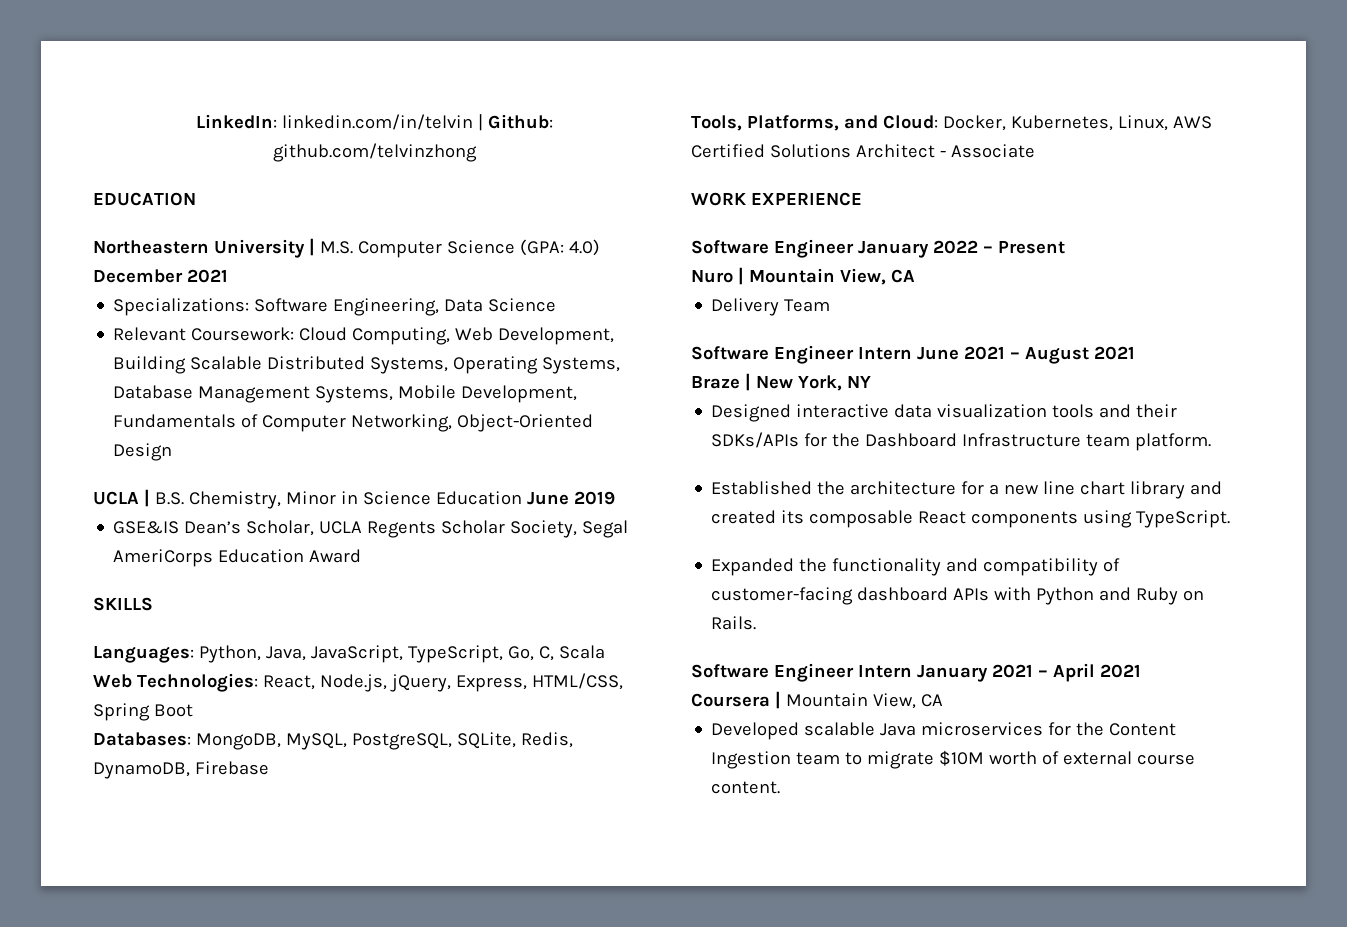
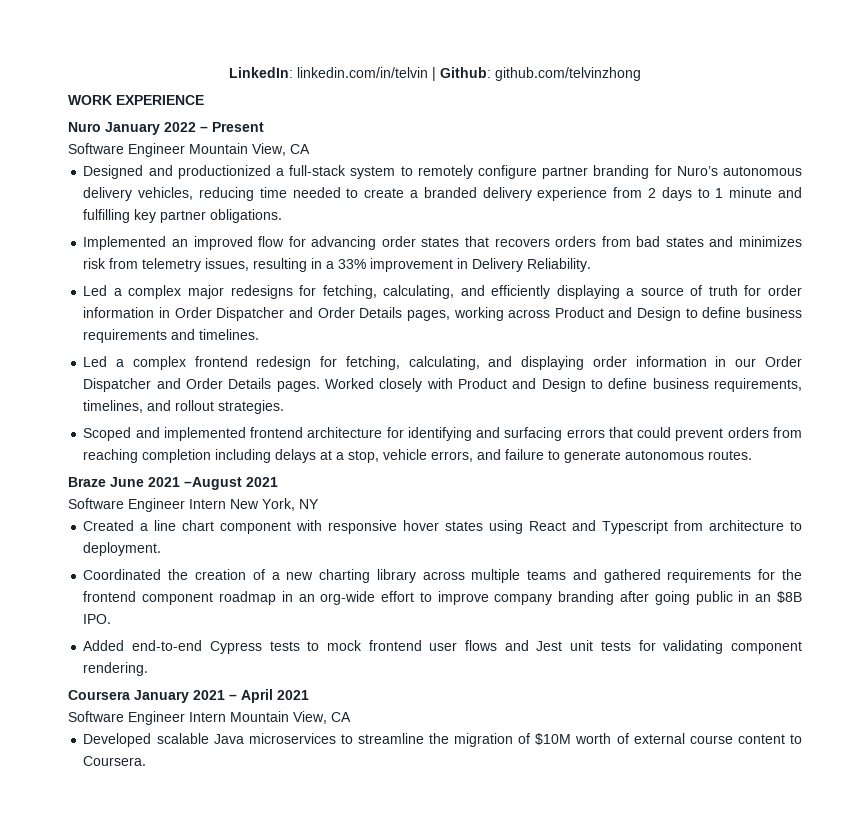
- EDUCATION
- Northeastern University | M.S. Computer Science (GPA: 4.0) December 2021
- Specializations: Software Engineering, Data Science
- Relevant Coursework: Cloud Computing, Web Development, Building Scalable Distributed Systems, Operating Systems, Database Management Systems, Mobile Development, Fundamentals of Computer Networking, Object-Oriented Design
- UCLA | B.S. Chemistry, Minor in Science Education June 2019
- GSE&IS Dean’s Scholar, UCLA Regents Scholar Society, Segal AmeriCorps Education Award
- SKILLS
- Languages: Python, Java, JavaScript, TypeScript, Go, C, Scala
- Web Technologies: React, Node.js, jQuery, Express, HTML/CSS, Spring Boot
- Databases: MongoDB, MySQL, PostgreSQL, SQLite, Redis, DynamoDB, Firebase
- Tools, Platforms, and Cloud: Docker, Kubernetes, Linux, AWS Certified Solutions Architect - Associate
- Software Engineer January 2022 – Present
+ Nuro January 2022 – Present
- Nuro | Mountain View, CA
- Delivery Team
- Software Engineer Intern June 2021 – August 2021
- Braze | New York, NY
- Designed interactive data visualization tools and their SDKs/APIs for the Dashboard Infrastructure team platform.
- Established the architecture for a new line chart library and created its composable React components using TypeScript.
- Expanded the functionality and compatibility of customer-facing dashboard APIs with Python and Ruby on Rails.
- Software Engineer Intern January 2021 – April 2021
+ Software Engineer Mountain View, CA
+ Designed and productionized a full-stack system to remotely configure partner branding for Nuro’s autonomous delivery vehicles, reducing time needed to create a branded delivery experience from 2 days to 1 minute and fulfilling key partner obligations.
+ Implemented an improved flow for advancing order states that recovers orders from bad states and minimizes risk from telemetry issues, resulting in a 33% improvement in Delivery Reliability.
+ Led a complex major redesigns for fetching, calculating, and efficiently displaying a source of truth for order information in Order Dispatcher and Order Details pages, working across Product and Design to define business requirements and timelines.
+ Led a complex frontend redesign for fetching, calculating, and displaying order information in our Order Dispatcher and Order Details pages. Worked closely with Product and Design to define business requirements, timelines, and rollout strategies.
+ Scoped and implemented frontend architecture for identifying and surfacing errors that could prevent orders from reaching completion including delays at a stop, vehicle errors, and failure to generate autonomous routes.
+ Braze June 2021 –August 2021
+ Software Engineer Intern New York, NY
+ Created a line chart component with responsive hover states using React and Typescript from architecture to deployment.
+ Coordinated the creation of a new charting library across multiple teams and gathered requirements for the frontend component roadmap in an org-wide effort to improve company branding after going public in an $8B IPO.
+ Added end-to-end Cypress tests to mock frontend user flows and Jest unit tests for validating component rendering.
+ Coursera January 2021 – April 2021
- Coursera | Mountain View, CA
+ Software Engineer Intern Mountain View, CA
- Developed scalable Java microservices for the Content Ingestion team to migrate $10M worth of external course content.
+ Developed scalable Java microservices to streamline the migration of $10M worth of external course content to Coursera.

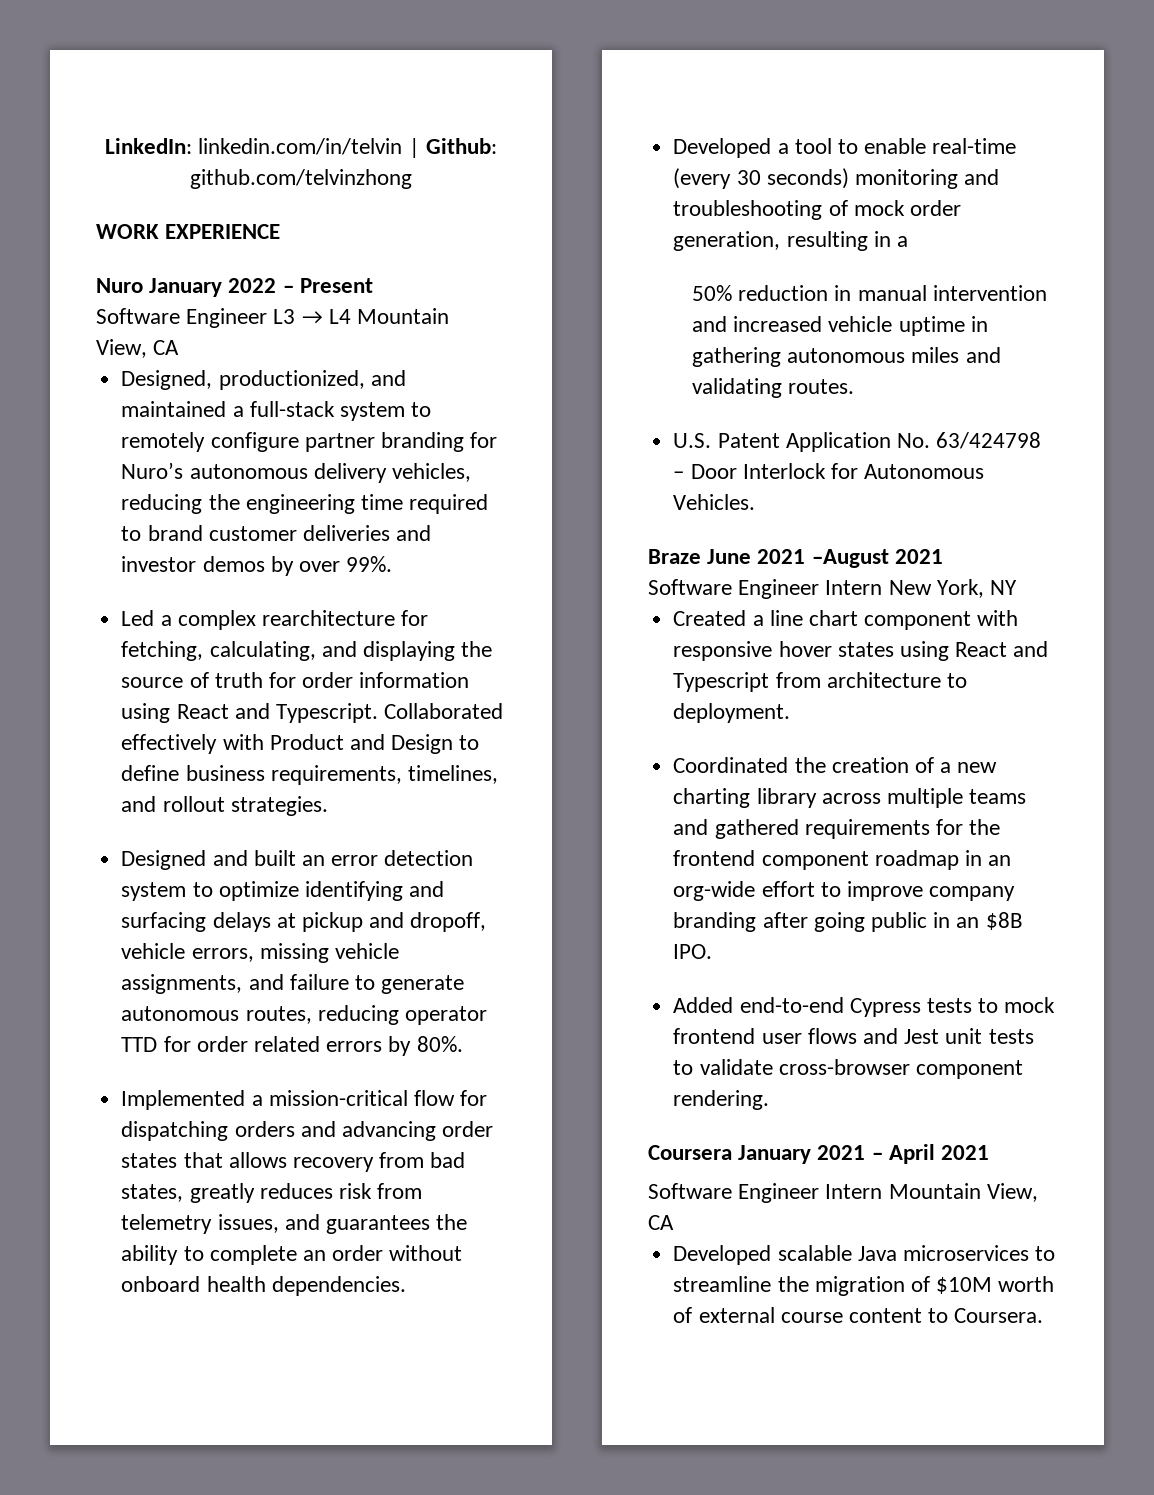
- Software Engineer Mountain View, CA
- Designed and productionized a full-stack system to remotely configure partner branding for Nuro’s autonomous delivery vehicles, reducing time needed to create a branded delivery experience from 2 days to 1 minute and fulfilling key partner obligations.
- Implemented an improved flow for advancing order states that recovers orders from bad states and minimizes risk from telemetry issues, resulting in a 33% improvement in Delivery Reliability.
- Led a complex major redesigns for fetching, calculating, and efficiently displaying a source of truth for order information in Order Dispatcher and Order Details pages, working across Product and Design to define business requirements and timelines.
- Led a complex frontend redesign for fetching, calculating, and displaying order information in our Order Dispatcher and Order Details pages. Worked closely with Product and Design to define business requirements, timelines, and rollout strategies.
+ Software Engineer L3 → L4 Mountain View, CA
+ Designed, productionized, and maintained a full-stack system to remotely configure partner branding for Nuro’s autonomous delivery vehicles, reducing the engineering time required to brand customer deliveries and investor demos by over 99%.
+ Led a complex rearchitecture for fetching, calculating, and displaying the source of truth for order information using React and Typescript. Collaborated effectively with Product and Design to define business requirements, timelines, and rollout strategies.
- Scoped and implemented frontend architecture for identifying and surfacing errors that could prevent orders from reaching completion including delays at a stop, vehicle errors, and failure to generate autonomous routes.
+ Designed and built an error detection system to optimize identifying and surfacing delays at pickup and dropoff, vehicle errors, missing vehicle assignments, and failure to generate autonomous routes, reducing operator TTD for order related errors by 80%.
+ Implemented a mission-critical flow for dispatching orders and advancing order states that allows recovery from bad states, greatly reduces risk from telemetry issues, and guarantees the ability to complete an order without onboard health dependencies.
+ Developed a tool to enable real-time (every 30 seconds) monitoring and troubleshooting of mock order generation, resulting in a
+ 50% reduction in manual intervention and increased vehicle uptime in gathering autonomous miles and validating routes.
+ U.S. Patent Application No. 63/424798 – Door Interlock for Autonomous Vehicles.
- Added end-to-end Cypress tests to mock frontend user flows and Jest unit tests for validating component rendering.
+ Added end-to-end Cypress tests to mock frontend user flows and Jest unit tests to validate cross-browser component rendering.

